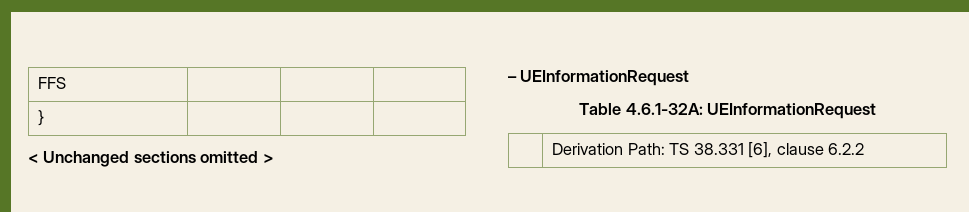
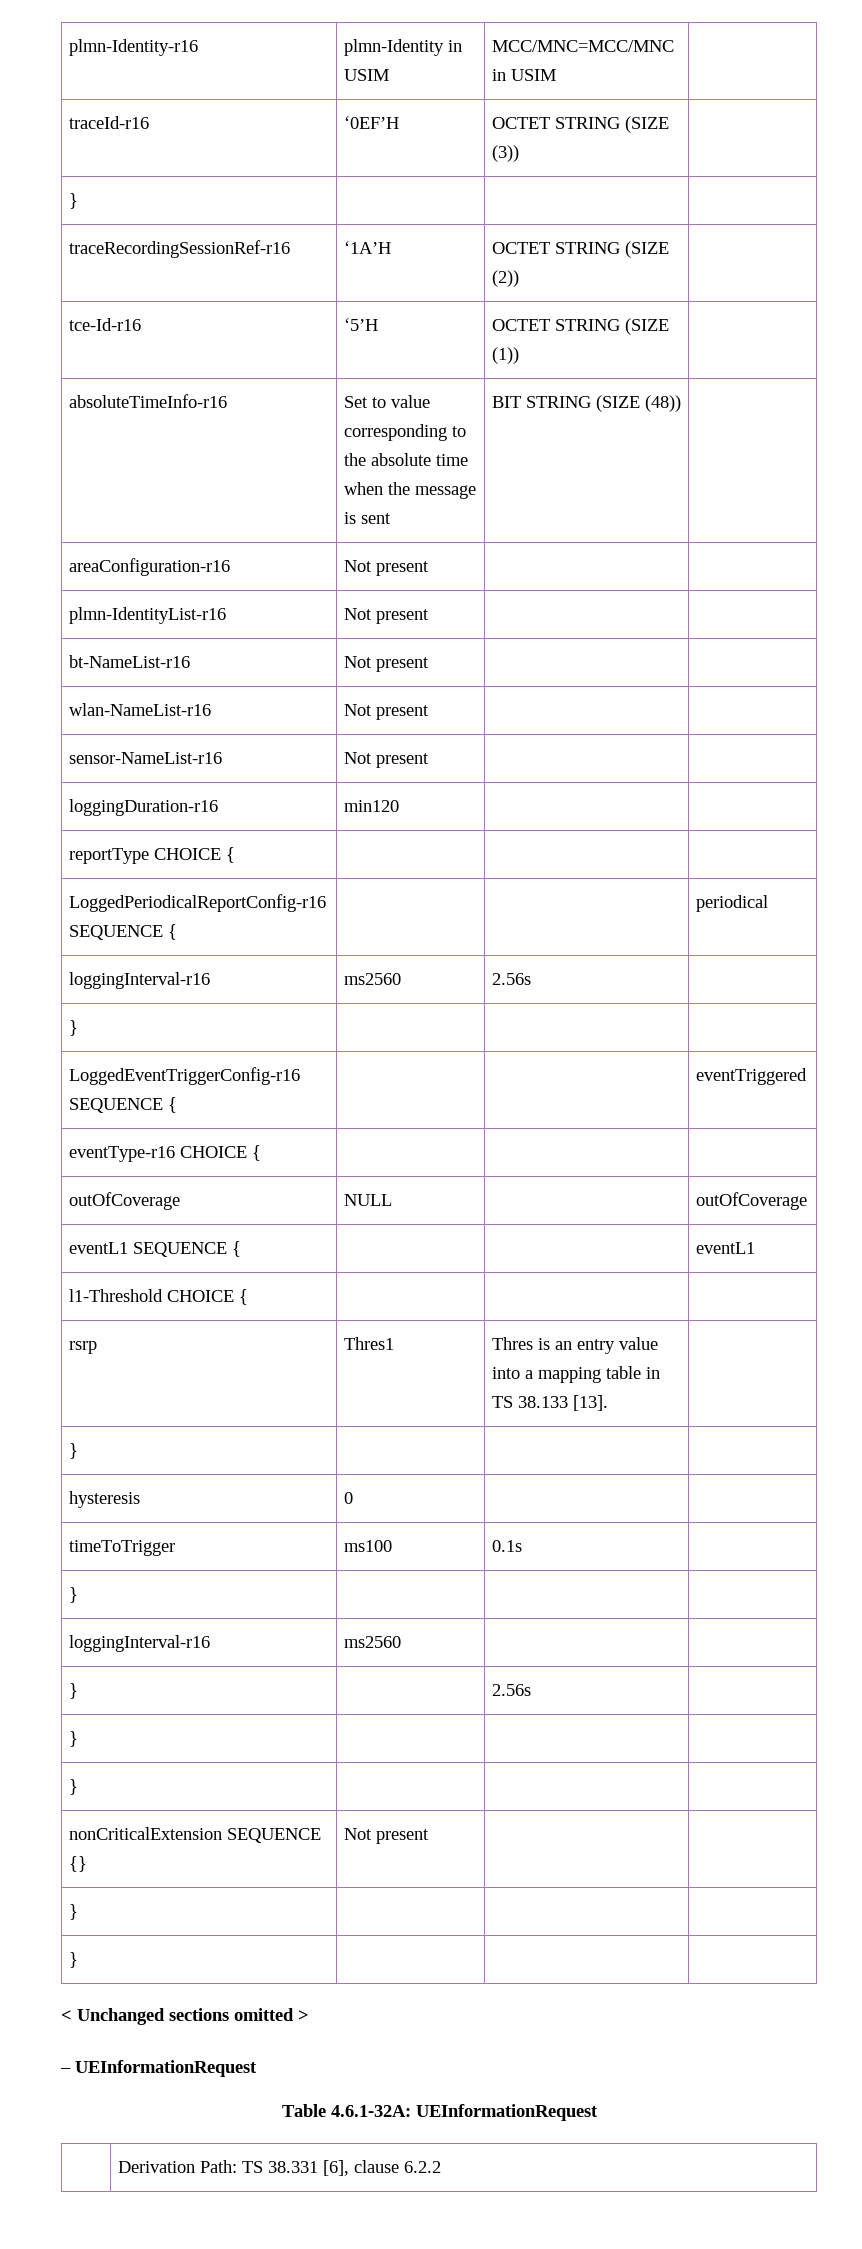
- FFS | | |
+ plmn-Identity-r16 | plmn-Identity in USIM | MCC/MNC=MCC/MNC in USIM |
+ traceId-r16 | ‘0EF’H | OCTET STRING (SIZE (3)) |
+ } | | |
+ traceRecordingSessionRef-r16 | ‘1A’H | OCTET STRING (SIZE (2)) |
+ tce-Id-r16 | ‘5’H | OCTET STRING (SIZE (1)) |
+ absoluteTimeInfo-r16 | Set to value corresponding to the absolute time when the message is sent | BIT STRING (SIZE (48)) |
+ areaConfiguration-r16 | Not present | |
+ plmn-IdentityList-r16 | Not present | |
+ bt-NameList-r16 | Not present | |
+ wlan-NameList-r16 | Not present | |
+ sensor-NameList-r16 | Not present | |
+ loggingDuration-r16 | min120 | |
+ reportType CHOICE { | | |
+ LoggedPeriodicalReportConfig-r16 SEQUENCE { | | | periodical
+ loggingInterval-r16 | ms2560 | 2.56s |
+ } | | |
+ LoggedEventTriggerConfig-r16 SEQUENCE { | | | eventTriggered
+ eventType-r16 CHOICE { | | |
+ outOfCoverage | NULL | | outOfCoverage
+ eventL1 SEQUENCE { | | | eventL1
+ l1-Threshold CHOICE { | | |
+ rsrp | Thres1 | Thres is an entry value into a mapping table in TS 38.133 [13]. |
+ } | | |
+ hysteresis | 0 | |
+ timeToTrigger | ms100 | 0.1s |
+ } | | |
+ loggingInterval-r16 | ms2560 | |
+ } | | 2.56s |
+ } | | |
+ } | | |
+ nonCriticalExtension SEQUENCE {} | Not present | |
+ } | | |

